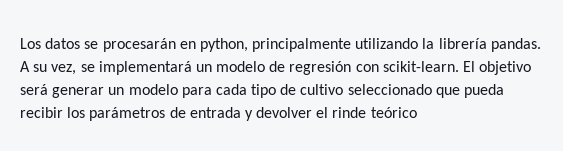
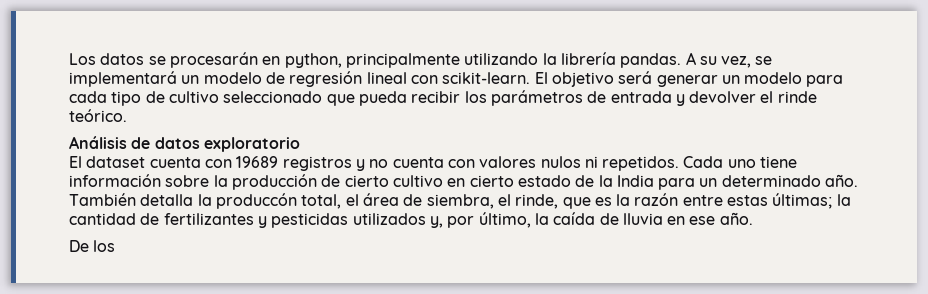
- A su vez, se implementará un modelo de regresión con scikit-learn.
+ A su vez, se implementará un modelo de regresión lineal con scikit-learn.
- El objetivo será generar un modelo para cada tipo de cultivo seleccionado que pueda recibir los parámetros de entrada y devolver el rinde teórico
+ El objetivo será generar un modelo para cada tipo de cultivo seleccionado que pueda recibir los parámetros de entrada y devolver el rinde teórico.
+ Análisis de datos exploratorio
+ El dataset cuenta con 19689 registros y no cuenta con valores nulos ni repetidos. Cada uno tiene información sobre la producción de cierto cultivo en cierto estado de la India para un determinado año. También detalla la produccón total, el área de siembra, el rinde, que es la razón entre estas últimas; la cantidad de fertilizantes y pesticidas utilizados y, por último, la caída de lluvia en ese año.
+ De los

